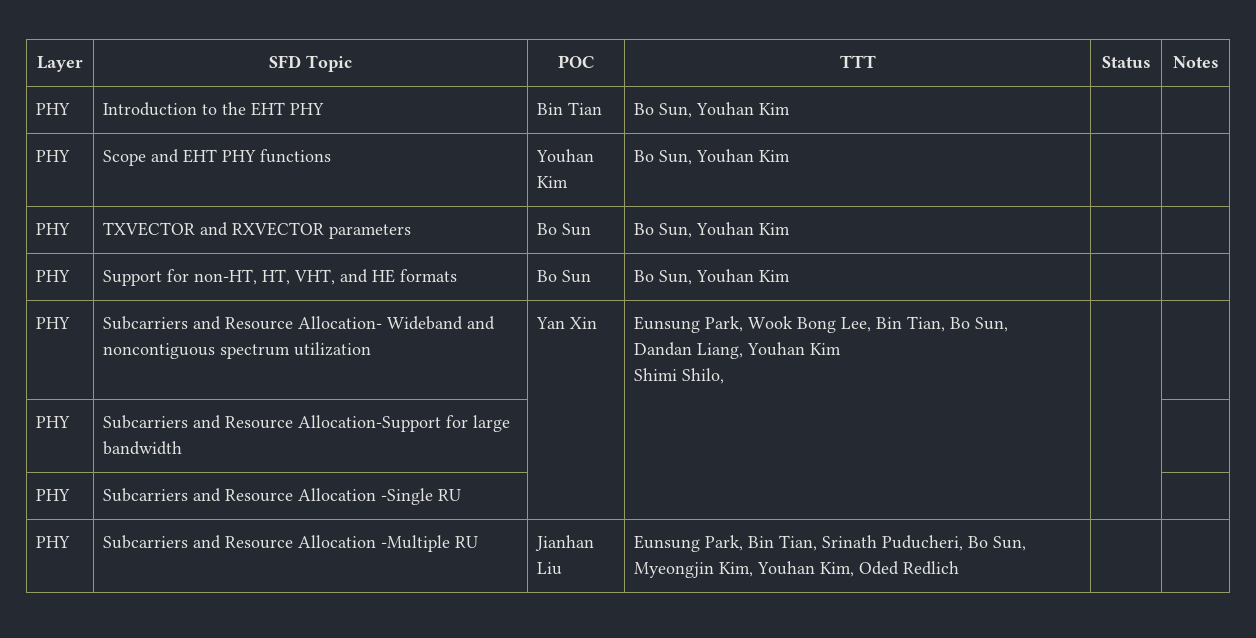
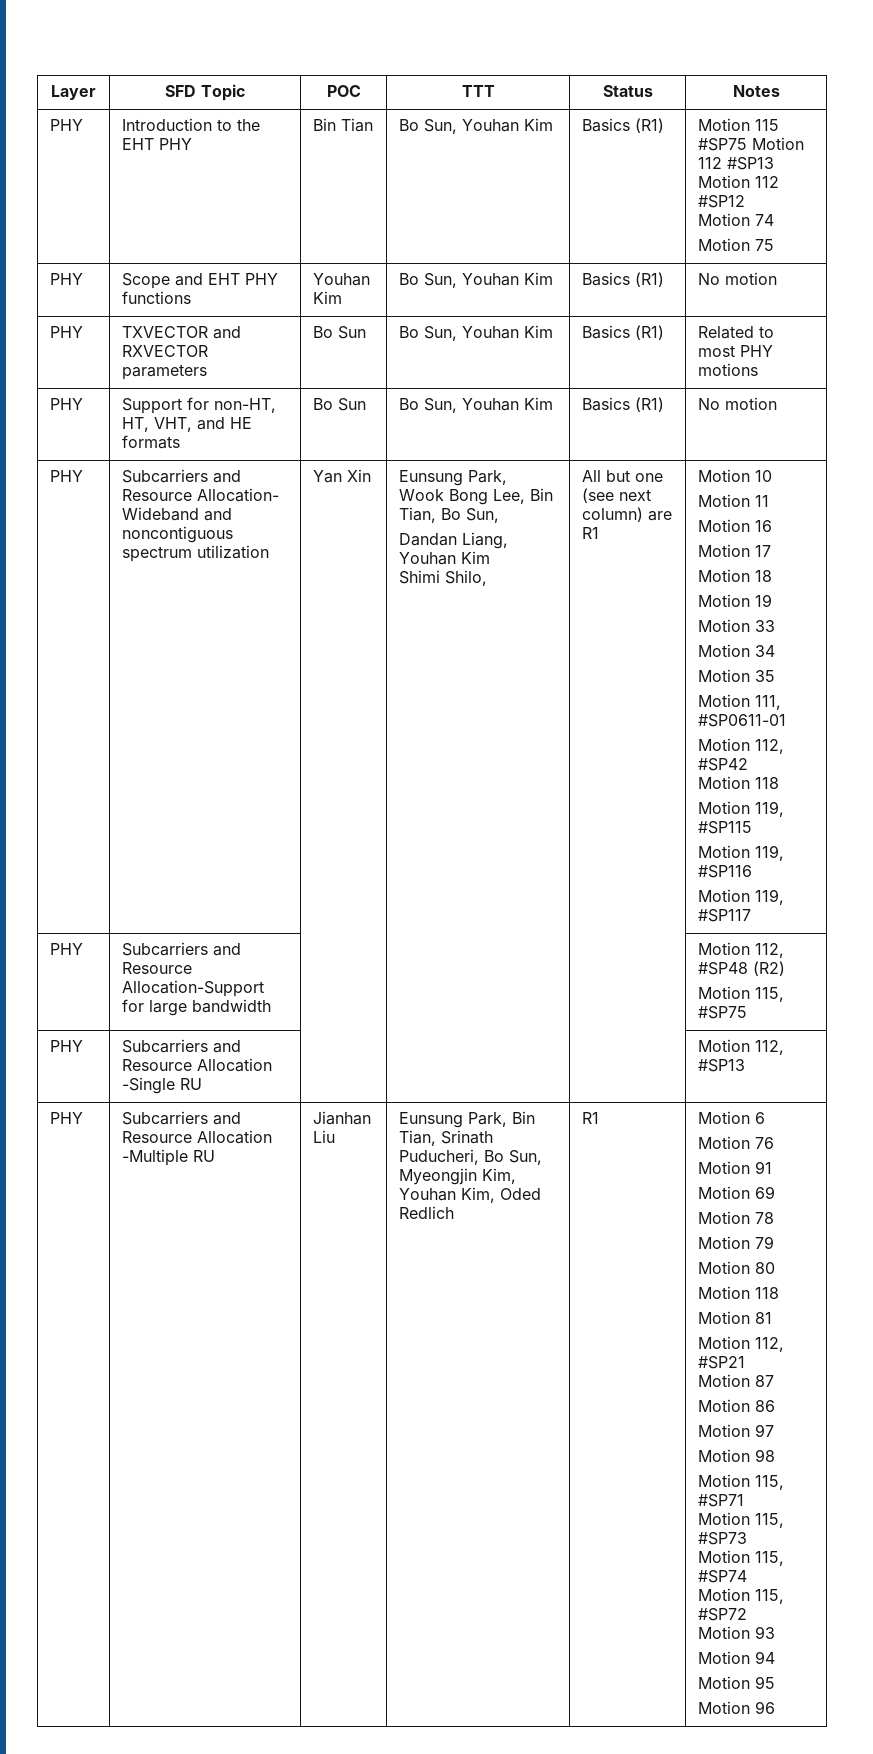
- PHY | Introduction to the EHT PHY | Bin Tian | Bo Sun, Youhan Kim | |
+ PHY | Introduction to the EHT PHY | Bin Tian | Bo Sun, Youhan Kim | Basics (R1) | Motion 115 #SP75 Motion 112 #SP13 Motion 112 #SP12
+ Motion 74
+ Motion 75
- PHY | Scope and EHT PHY functions | Youhan Kim | Bo Sun, Youhan Kim | |
+ PHY | Scope and EHT PHY functions | Youhan Kim | Bo Sun, Youhan Kim | Basics (R1) | No motion
- PHY | TXVECTOR and RXVECTOR parameters | Bo Sun | Bo Sun, Youhan Kim | |
+ PHY | TXVECTOR and RXVECTOR parameters | Bo Sun | Bo Sun, Youhan Kim | Basics (R1) | Related to most PHY motions
- PHY | Support for non-HT, HT, VHT, and HE formats | Bo Sun | Bo Sun, Youhan Kim | |
+ PHY | Support for non-HT, HT, VHT, and HE formats | Bo Sun | Bo Sun, Youhan Kim | Basics (R1) | No motion
+ All but one (see next column) are R1 | Motion 10
+ Motion 11
+ Motion 16
+ Motion 17
+ Motion 18
+ Motion 19
+ Motion 33
+ Motion 34
+ Motion 35
+ Motion 111, #SP0611-01
+ Motion 112, #SP42
+ Motion 118
+ Motion 119, #SP115
+ Motion 119, #SP116
+ Motion 119, #SP117
- PHY | Subcarriers and Resource Allocation-Support for large bandwidth | | | |
+ PHY | Subcarriers and Resource Allocation-Support for large bandwidth | | | | Motion 112, #SP48 (R2)
+ Motion 115, #SP75
- PHY | Subcarriers and Resource Allocation -Single RU | | | |
+ PHY | Subcarriers and Resource Allocation -Single RU | | | | Motion 112, #SP13
+ R1 | Motion 6
+ Motion 76
+ Motion 91
+ Motion 69
+ Motion 78
+ Motion 79
+ Motion 80
+ Motion 118
+ Motion 81
+ Motion 112, #SP21
+ Motion 87
+ Motion 86
+ Motion 97
+ Motion 98
+ Motion 115, #SP71
+ Motion 115, #SP73
+ Motion 115, #SP74
+ Motion 115, #SP72
+ Motion 93
+ Motion 94
+ Motion 95
+ Motion 96

